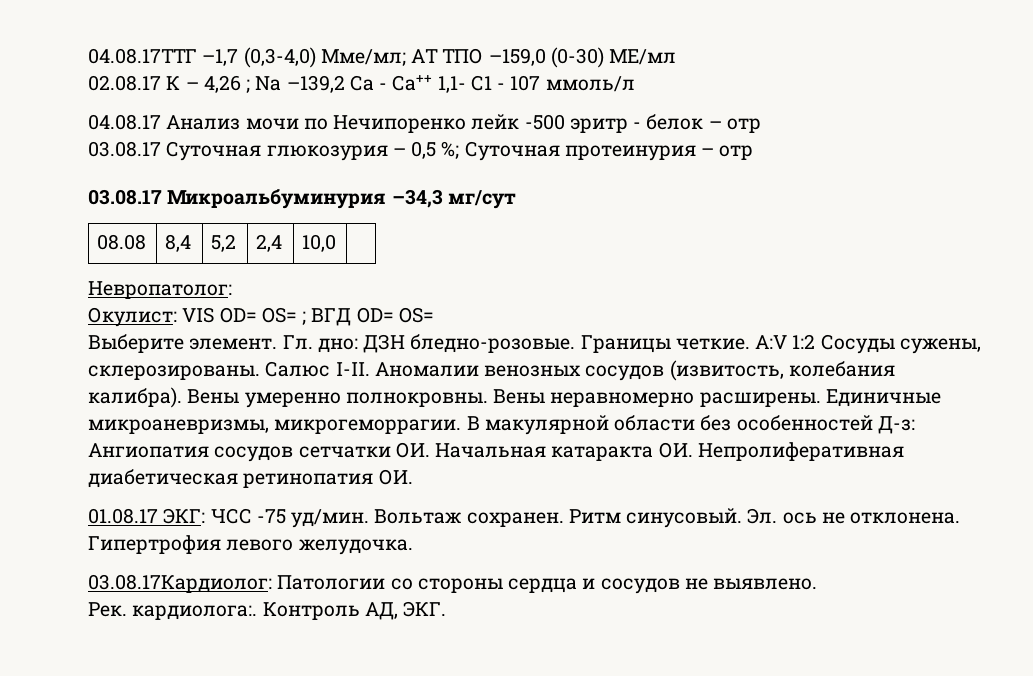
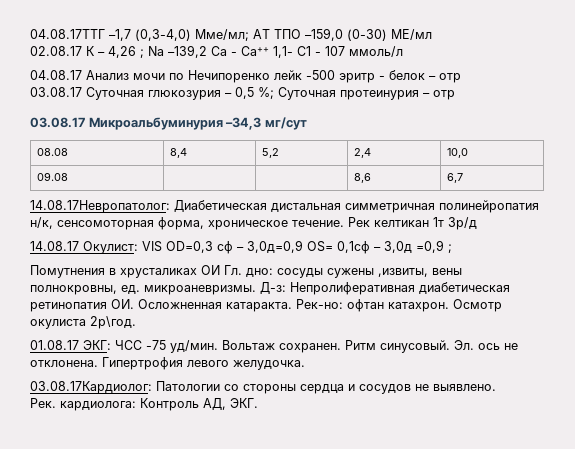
- 08.08 | 8,4 | 5,2 | 2,4 | 10,0 |
- Невропатолог:
- Окулист: VIS OD= OS= ; ВГД OD= OS=
- Выберите элемент. Гл. дно: ДЗН бледно-розовые. Границы четкие. А:V 1:2 Сосуды сужены, склерозированы. Салюс I-II. Аномалии венозных сосудов (извитость, колебания калибра). Вены умеренно полнокровны. Вены неравномерно расширены. Единичные микроаневризмы, микрогеморрагии. В макулярной области без особенностей Д-з: Ангиопатия сосудов сетчатки ОИ. Начальная катаракта ОИ. Непролиферативная диабетическая ретинопатия ОИ.
+ 08.08 | 8,4 | 5,2 | 2,4 | 10,0
+ 09.08 | | | 8,6 | 6,7
+ 14.08.17Невропатолог: Диабетическая дистальная симметричная полинейропатия н/к, сенсомоторная форма, хроническое течение. Рек келтикан 1т 3р/д
+ 14.08.17 Окулист: VIS OD=0,3 сф – 3,0д=0,9 OS= 0,1сф – 3,0д =0,9 ;
+ Помутнения в хрусталиках ОИ Гл. дно: сосуды сужены ,извиты, вены полнокровны, ед. микроаневризмы. Д-з: Непролиферативная диабетическая ретинопатия ОИ. Осложненная катаракта. Рек-но: офтан катахрон. Осмотр окулиста 2р\год.
- Рек. кардиолога:. Контроль АД, ЭКГ.
+ Рек. кардиолога: Контроль АД, ЭКГ.

